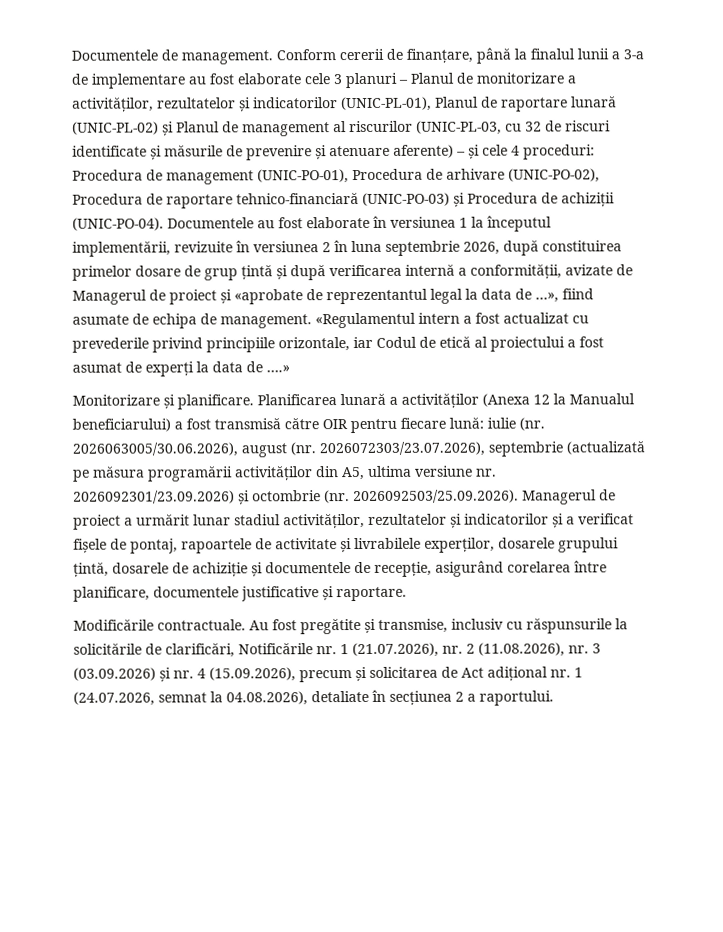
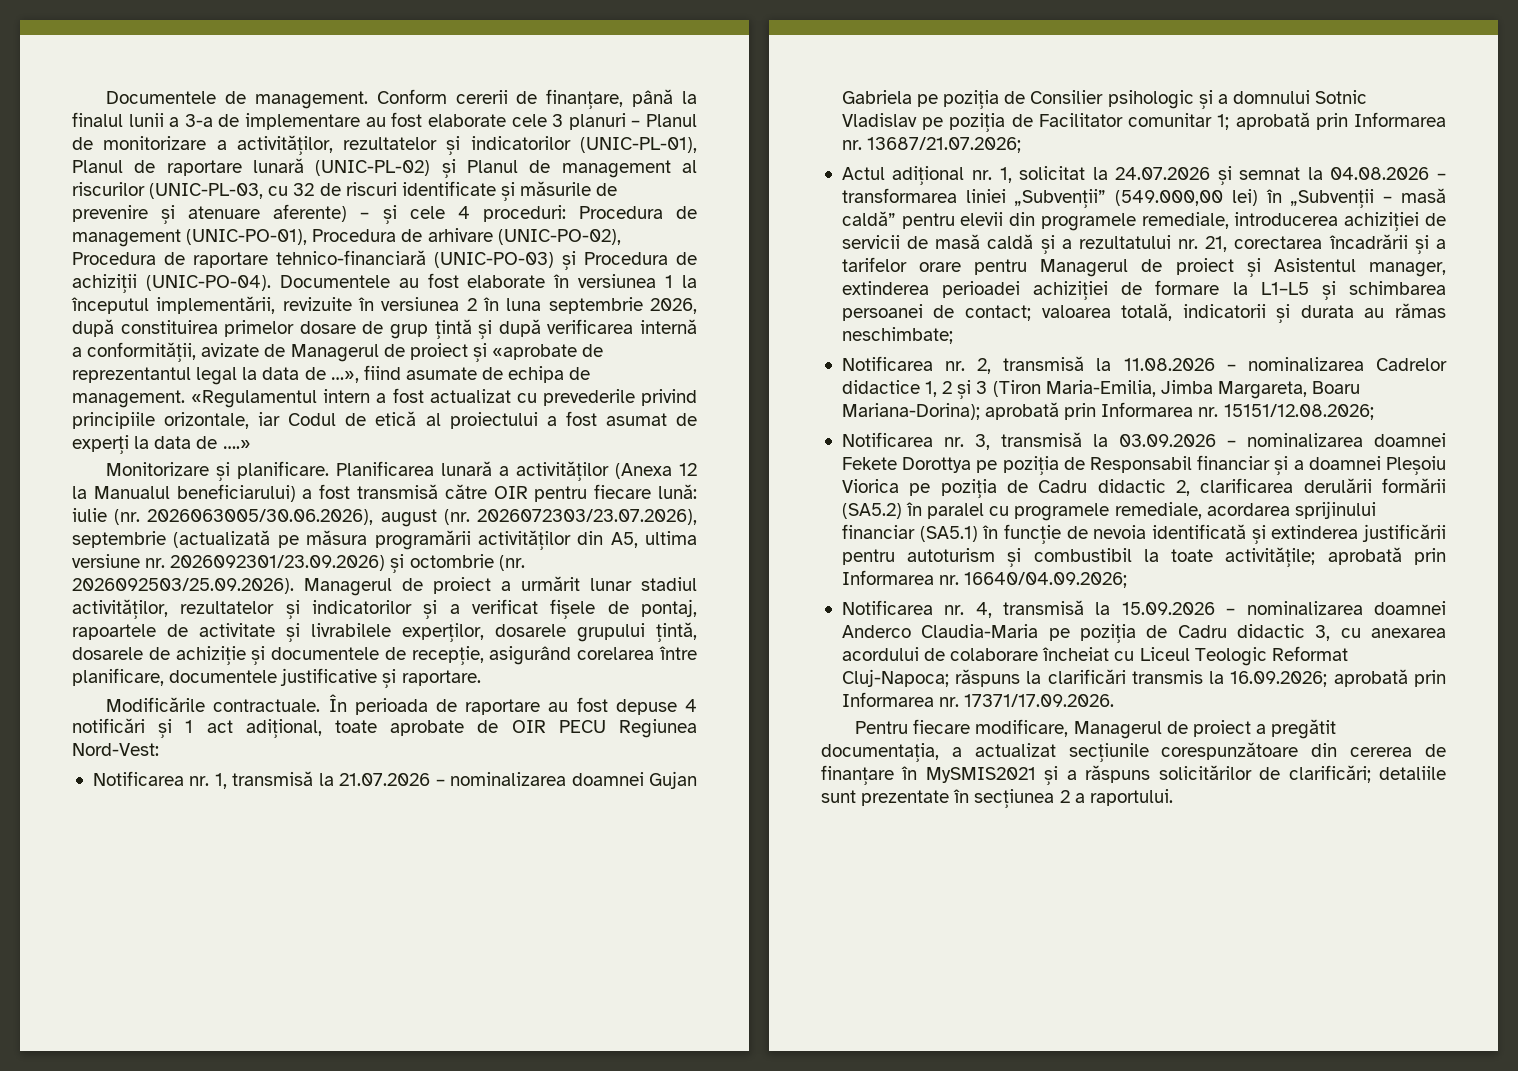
- Au fost pregătite și transmise, inclusiv cu răspunsurile la solicitările de clarificări, Notificările nr. 1 (21.07.2026), nr. 2 (11.08.2026), nr. 3 (03.09.2026) și nr. 4 (15.09.2026), precum și solicitarea de Act adițional nr. 1 (24.07.2026, semnat la 04.08.2026), detaliate în secțiunea 2 a raportului.
+ În perioada de raportare au fost depuse 4 notificări și 1 act adițional, toate aprobate de OIR PECU Regiunea Nord-Vest:
+ Notificarea nr. 1, transmisă la 21.07.2026 – nominalizarea doamnei Gujan Gabriela pe poziția de Consilier psihologic și a domnului Sotnic Vladislav pe poziția de Facilitator comunitar 1; aprobată prin Informarea nr. 13687/21.07.2026;
+ Actul adițional nr. 1, solicitat la 24.07.2026 și semnat la 04.08.2026 – transformarea liniei „Subvenții” (549.000,00 lei) în „Subvenții – masă caldă” pentru elevii din programele remediale, introducerea achiziției de servicii de masă caldă și a rezultatului nr. 21, corectarea încadrării și a tarifelor orare pentru Managerul de proiect și Asistentul manager, extinderea perioadei achiziției de formare la L1–L5 și schimbarea persoanei de contact; valoarea totală, indicatorii și durata au rămas neschimbate;
+ Notificarea nr. 2, transmisă la 11.08.2026 – nominalizarea Cadrelor didactice 1, 2 și 3 (Tiron Maria-Emilia, Jimba Margareta, Boaru Mariana-Dorina); aprobată prin Informarea nr. 15151/12.08.2026;
+ Notificarea nr. 3, transmisă la 03.09.2026 – nominalizarea doamnei Fekete Dorottya pe poziția de Responsabil financiar și a doamnei Pleșoiu Viorica pe poziția de Cadru didactic 2, clarificarea derulării formării (SA5.2) în paralel cu programele remediale, acordarea sprijinului financiar (SA5.1) în funcție de nevoia identificată și extinderea justificării pentru autoturism și combustibil la toate activitățile; aprobată prin Informarea nr. 16640/04.09.2026;
+ Notificarea nr. 4, transmisă la 15.09.2026 – nominalizarea doamnei Anderco Claudia-Maria pe poziția de Cadru didactic 3, cu anexarea acordului de colaborare încheiat cu Liceul Teologic Reformat Cluj-Napoca; răspuns la clarificări transmis la 16.09.2026; aprobată prin Informarea nr. 17371/17.09.2026.
+ Pentru fiecare modificare, Managerul de proiect a pregătit documentația, a actualizat secțiunile corespunzătoare din cererea de finanțare în MySMIS2021 și a răspuns solicitărilor de clarificări; detaliile sunt prezentate în secțiunea 2 a raportului.

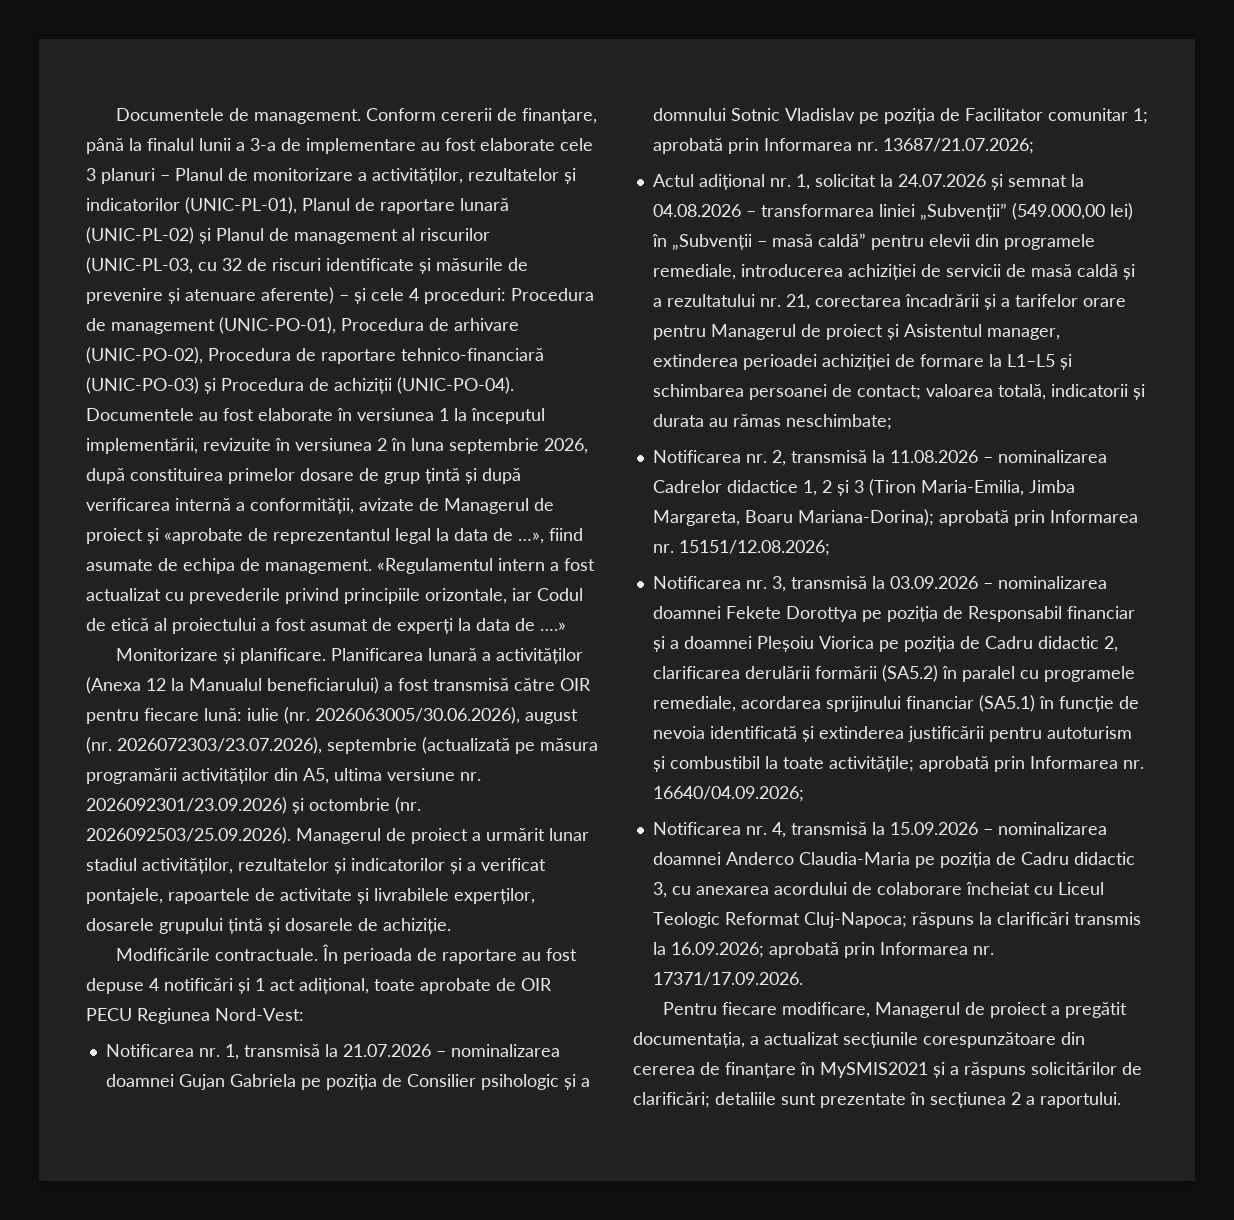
- iulie (nr. 2026063005/30.06.2026), august (nr. 2026072303/23.07.2026), septembrie (actualizată pe măsura programării activităților din A5, ultima versiune nr. 2026092301/23.09.2026) și octombrie (nr. 2026092503/25.09.2026). Managerul de proiect a urmărit lunar stadiul activităților, rezultatelor și indicatorilor și a verificat fișele de pontaj, rapoartele de activitate și livrabilele experților, dosarele grupului țintă, dosarele de achiziție și documentele de recepție, asigurând corelarea între planificare, documentele justificative și raportare.
+ iulie (nr. 2026063005/30.06.2026), august (nr. 2026072303/23.07.2026), septembrie (actualizată pe măsura programării activităților din A5, ultima versiune nr. 2026092301/23.09.2026) și octombrie (nr. 2026092503/25.09.2026). Managerul de proiect a urmărit lunar stadiul activităților, rezultatelor și indicatorilor și a verificat pontajele, rapoartele de activitate și livrabilele experților, dosarele grupului țintă și dosarele de achiziție.

